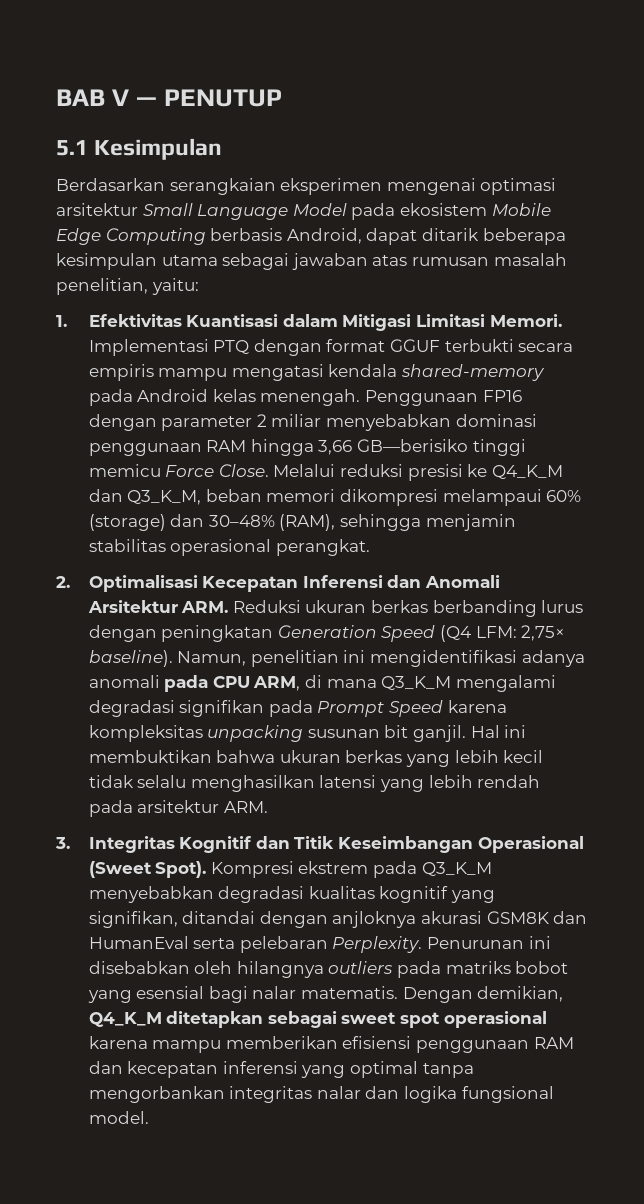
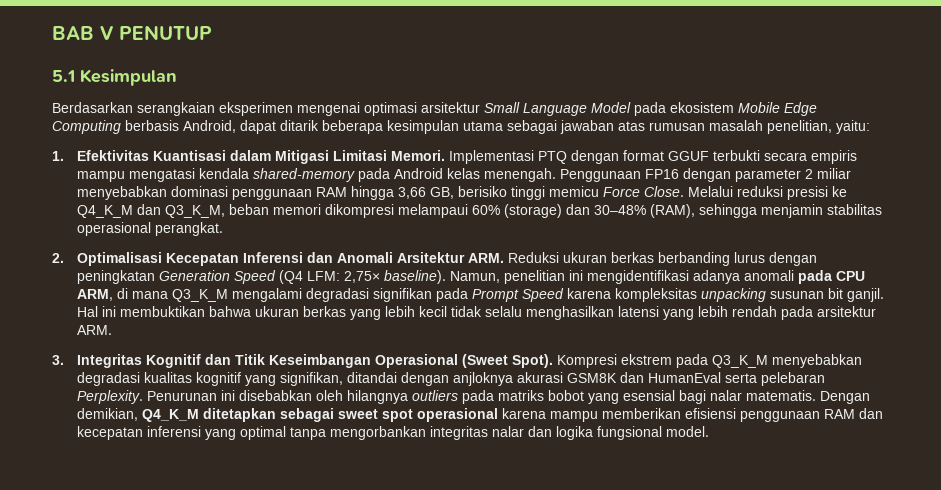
- BAB V — PENUTUP
+ BAB V PENUTUP
- Penggunaan FP16 dengan parameter 2 miliar menyebabkan dominasi penggunaan RAM hingga 3,66 GB—berisiko tinggi memicu Force Close.
+ Penggunaan FP16 dengan parameter 2 miliar menyebabkan dominasi penggunaan RAM hingga 3,66 GB, berisiko tinggi memicu Force Close.

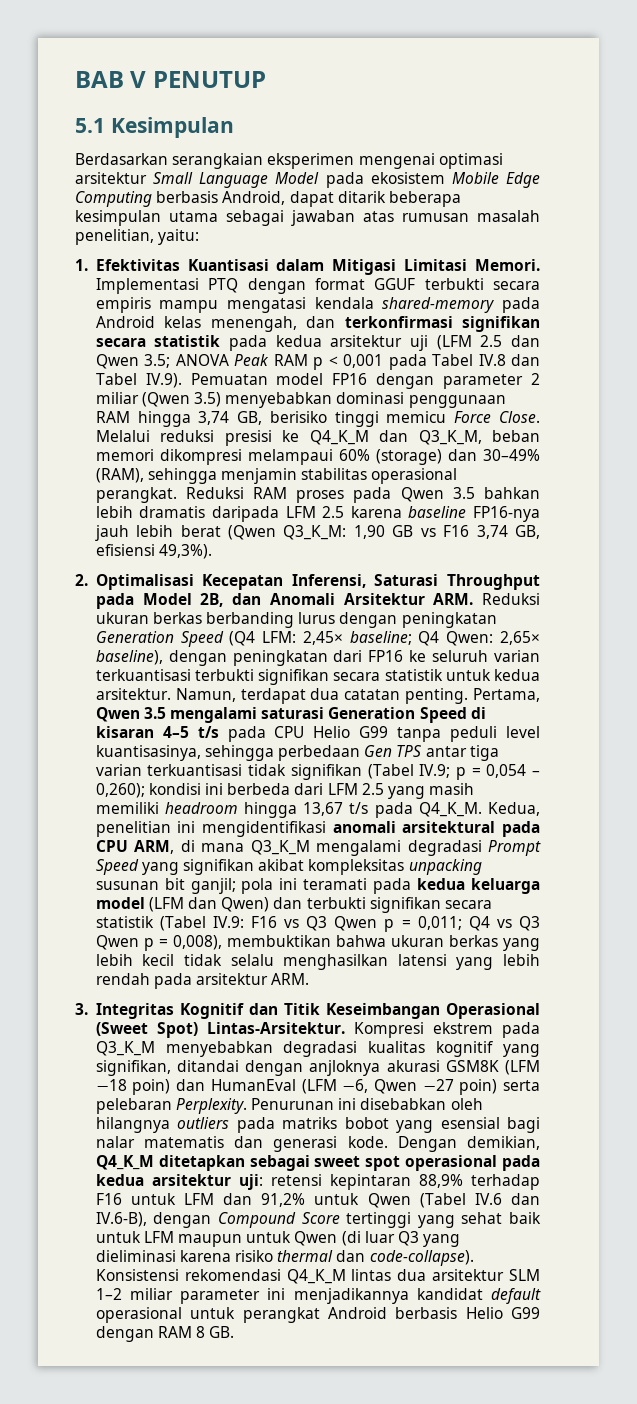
- Implementasi PTQ dengan format GGUF terbukti secara empiris mampu mengatasi kendala shared-memory pada Android kelas menengah. Penggunaan FP16 dengan parameter 2 miliar menyebabkan dominasi penggunaan RAM hingga 3,66 GB, berisiko tinggi memicu Force Close.
+ Implementasi PTQ dengan format GGUF terbukti secara empiris mampu mengatasi kendala shared-memory pada Android kelas menengah, dan terkonfirmasi signifikan secara statistik pada kedua arsitektur uji (LFM 2.5 dan Qwen 3.5; ANOVA Peak RAM p < 0,001 pada Tabel IV.8 dan Tabel IV.9). Pemuatan model FP16 dengan parameter 2 miliar (Qwen 3.5) menyebabkan dominasi penggunaan RAM hingga 3,74 GB, berisiko tinggi memicu Force Close.
- Melalui reduksi presisi ke Q4_K_M dan Q3_K_M, beban memori dikompresi melampaui 60% (storage) dan 30–48% (RAM), sehingga menjamin stabilitas operasional perangkat.
- 2. Optimalisasi Kecepatan Inferensi dan Anomali Arsitektur ARM. Reduksi ukuran berkas berbanding lurus dengan peningkatan Generation Speed (Q4 LFM:
+ Melalui reduksi presisi ke Q4_K_M dan Q3_K_M, beban memori dikompresi melampaui 60% (storage) dan 30–49% (RAM), sehingga menjamin stabilitas operasional perangkat. Reduksi RAM proses pada Qwen 3.5 bahkan lebih dramatis daripada LFM 2.5 karena baseline FP16-nya jauh lebih berat (Qwen Q3_K_M: 1,90 GB vs F16 3,74 GB, efisiensi 49,3%).
+ 2. Optimalisasi Kecepatan Inferensi, Saturasi Throughput pada Model 2B, dan Anomali Arsitektur ARM. Reduksi ukuran berkas berbanding lurus dengan peningkatan Generation Speed (Q4 LFM:
- 2,75× baseline). Namun, penelitian ini mengidentifikasi adanya anomali pada CPU ARM, di mana Q3_K_M mengalami degradasi signifikan pada Prompt Speed karena kompleksitas unpacking susunan bit ganjil. Hal ini membuktikan bahwa ukuran berkas yang lebih kecil tidak selalu menghasilkan latensi yang lebih rendah pada arsitektur ARM.
+ 2,45× baseline; Q4 Qwen: 2,65× baseline), dengan peningkatan dari FP16 ke seluruh varian terkuantisasi terbukti signifikan secara statistik untuk kedua arsitektur. Namun, terdapat dua catatan penting. Pertama, Qwen 3.5 mengalami saturasi Generation Speed di kisaran 4–5 t/s pada CPU Helio G99 tanpa peduli level kuantisasinya, sehingga perbedaan Gen TPS antar tiga varian terkuantisasi tidak signifikan (Tabel IV.9; p = 0,054 – 0,260); kondisi ini berbeda dari LFM 2.5 yang masih memiliki headroom hingga 13,67 t/s pada Q4_K_M. Kedua, penelitian ini mengidentifikasi anomali arsitektural pada CPU ARM, di mana Q3_K_M mengalami degradasi Prompt Speed yang signifikan akibat kompleksitas unpacking susunan bit ganjil; pola ini teramati pada kedua keluarga model (LFM dan Qwen) dan terbukti signifikan secara statistik (Tabel IV.9: F16 vs Q3 Qwen p = 0,011; Q4 vs Q3 Qwen p = 0,008), membuktikan bahwa ukuran berkas yang lebih kecil tidak selalu menghasilkan latensi yang lebih rendah pada arsitektur ARM.
- 3. Integritas Kognitif dan Titik Keseimbangan Operasional (Sweet Spot).
+ 3. Integritas Kognitif dan Titik Keseimbangan Operasional (Sweet Spot) Lintas-Arsitektur.
- Kompresi ekstrem pada Q3_K_M menyebabkan degradasi kualitas kognitif yang signifikan, ditandai dengan anjloknya akurasi GSM8K dan HumanEval serta pelebaran Perplexity.
+ Kompresi ekstrem pada Q3_K_M menyebabkan degradasi kualitas kognitif yang signifikan, ditandai dengan anjloknya akurasi GSM8K (LFM −18 poin) dan HumanEval (LFM −6, Qwen −27 poin) serta pelebaran Perplexity.
- Penurunan ini disebabkan oleh hilangnya outliers pada matriks bobot yang esensial bagi nalar matematis.
+ Penurunan ini disebabkan oleh hilangnya outliers pada matriks bobot yang esensial bagi nalar matematis dan generasi kode.
- Dengan demikian, Q4_K_M ditetapkan sebagai sweet spot operasional karena mampu memberikan efisiensi penggunaan RAM dan kecepatan inferensi yang optimal tanpa mengorbankan integritas nalar dan logika fungsional model.
+ Dengan demikian, Q4_K_M ditetapkan sebagai sweet spot operasional pada kedua arsitektur uji: retensi kepintaran 88,9% terhadap F16 untuk LFM dan 91,2% untuk Qwen (Tabel IV.6 dan IV.6-B), dengan Compound Score tertinggi yang sehat baik untuk LFM maupun untuk Qwen (di luar Q3 yang dieliminasi karena risiko thermal dan code-collapse). Konsistensi rekomendasi Q4_K_M lintas dua arsitektur SLM 1–2 miliar parameter ini menjadikannya kandidat default operasional untuk perangkat Android berbasis Helio G99 dengan RAM 8 GB.

